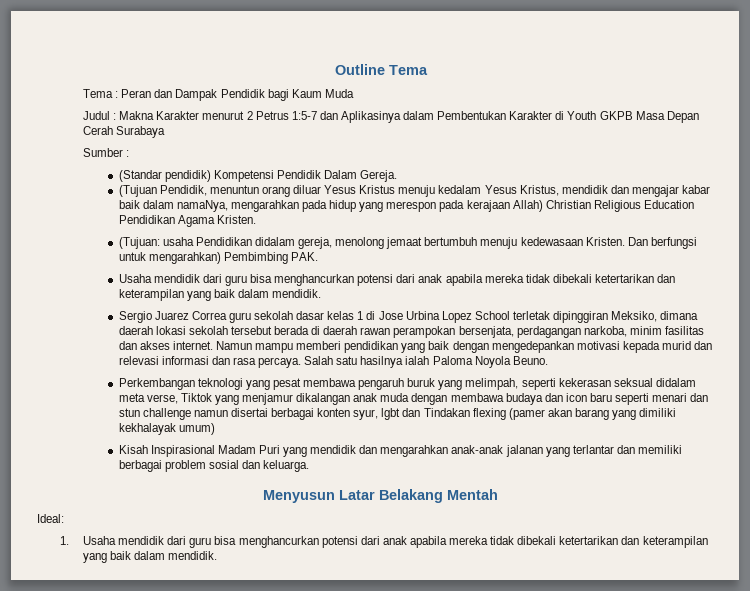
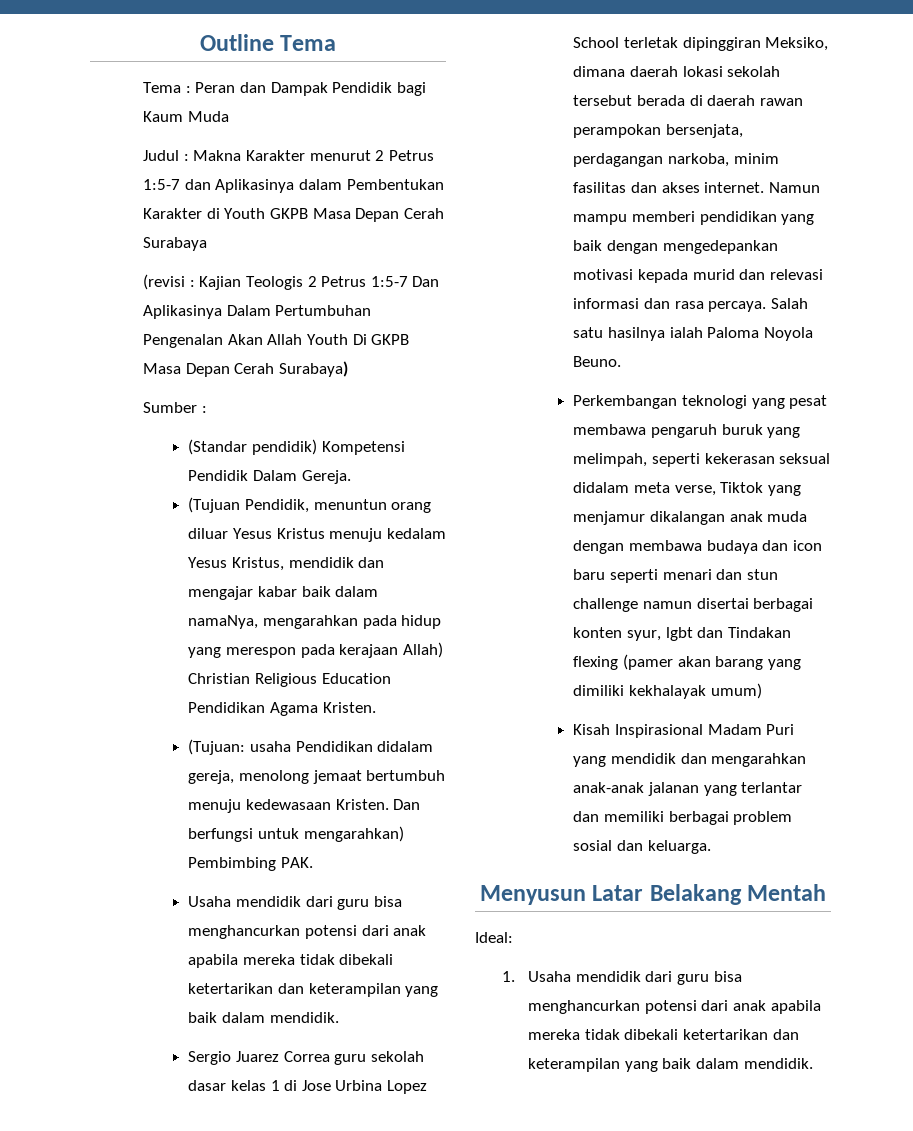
+ (revisi : Kajian Teologis 2 Petrus 1:5-7 Dan Aplikasinya Dalam Pertumbuhan Pengenalan Akan Allah Youth Di GKPB Masa Depan Cerah Surabaya)

